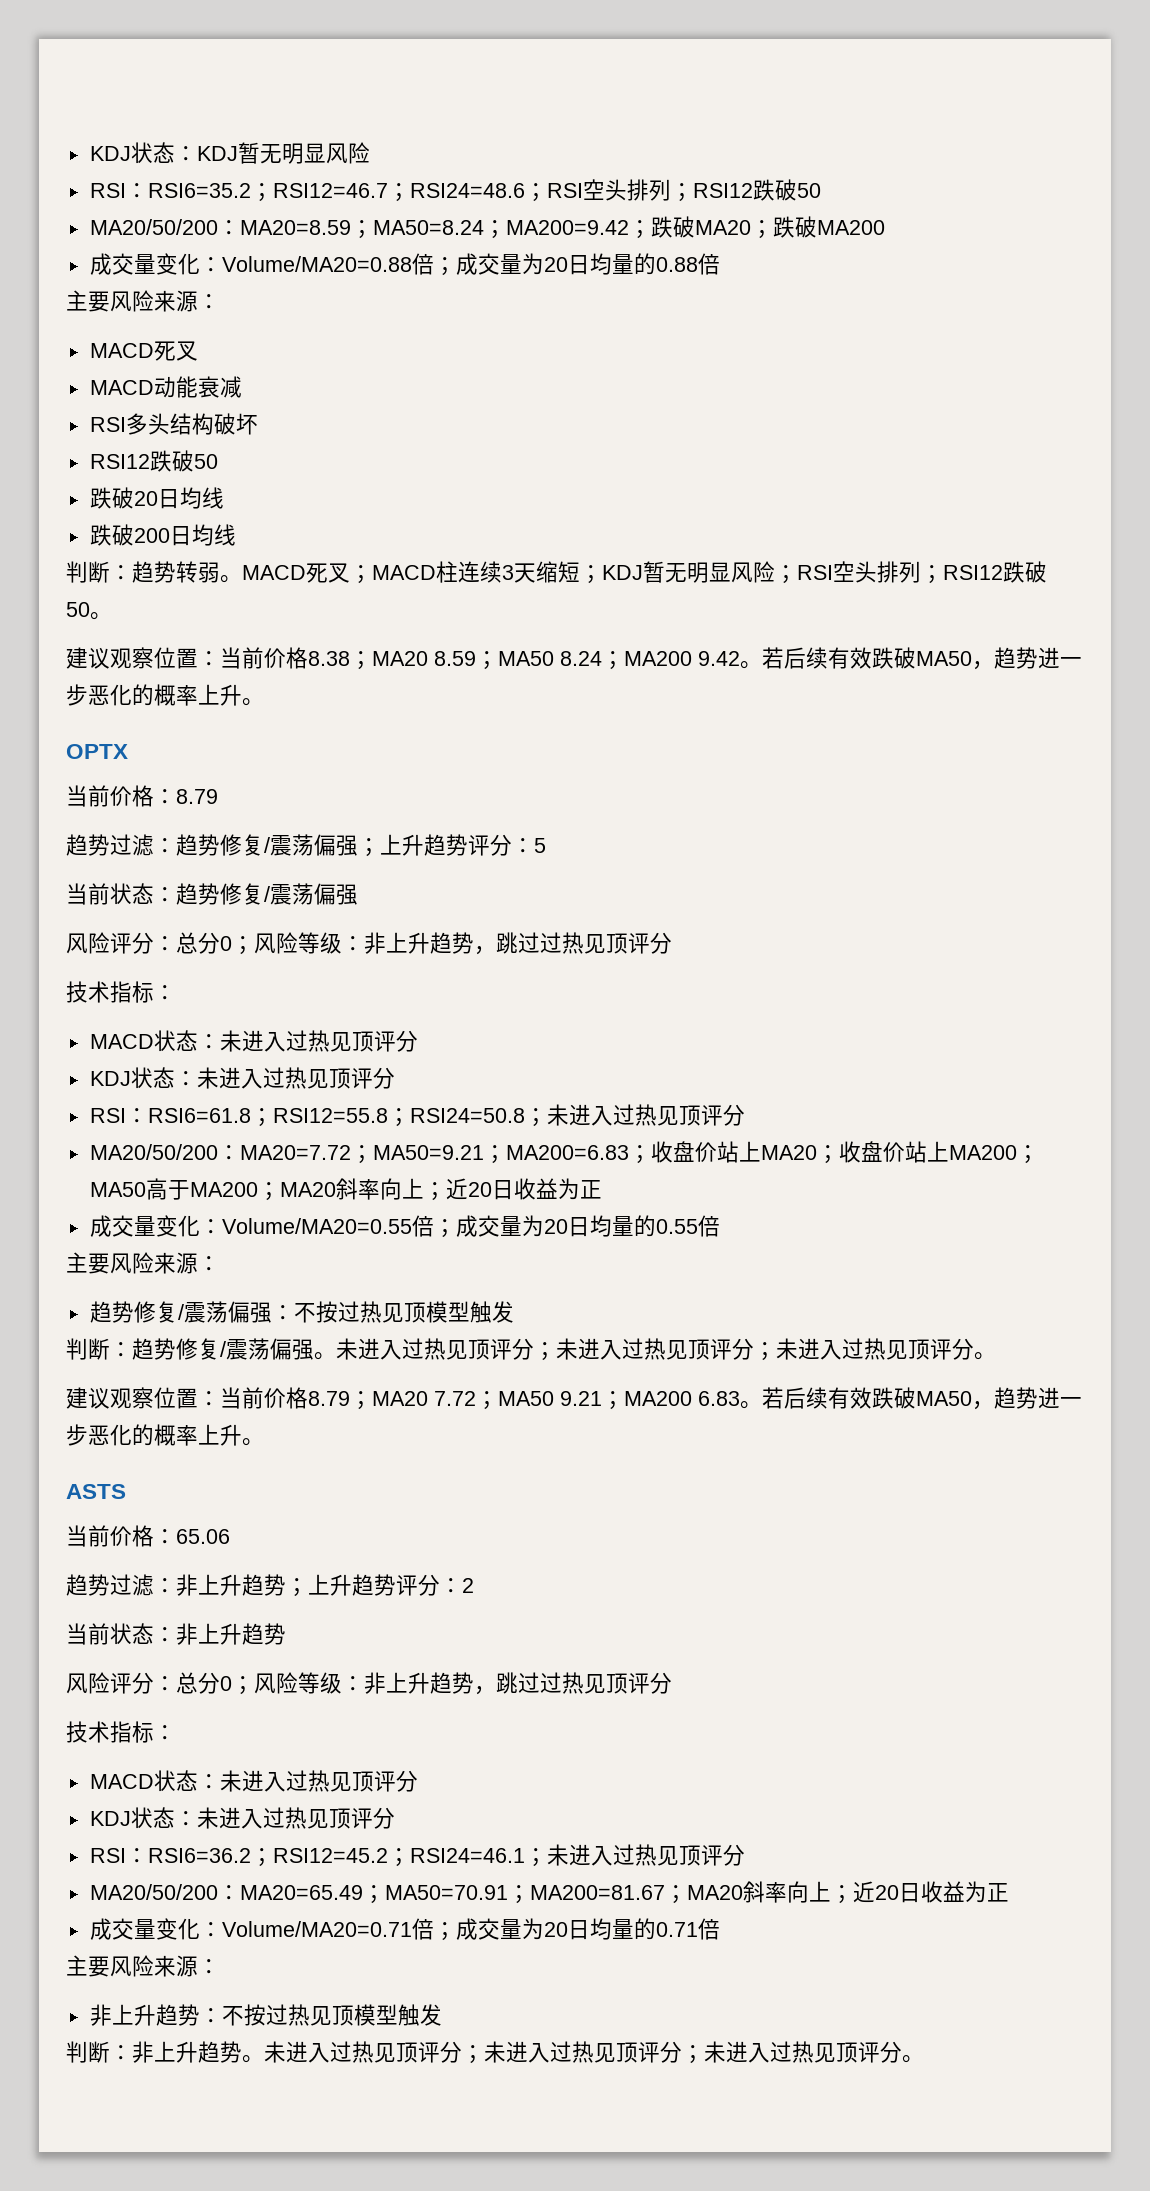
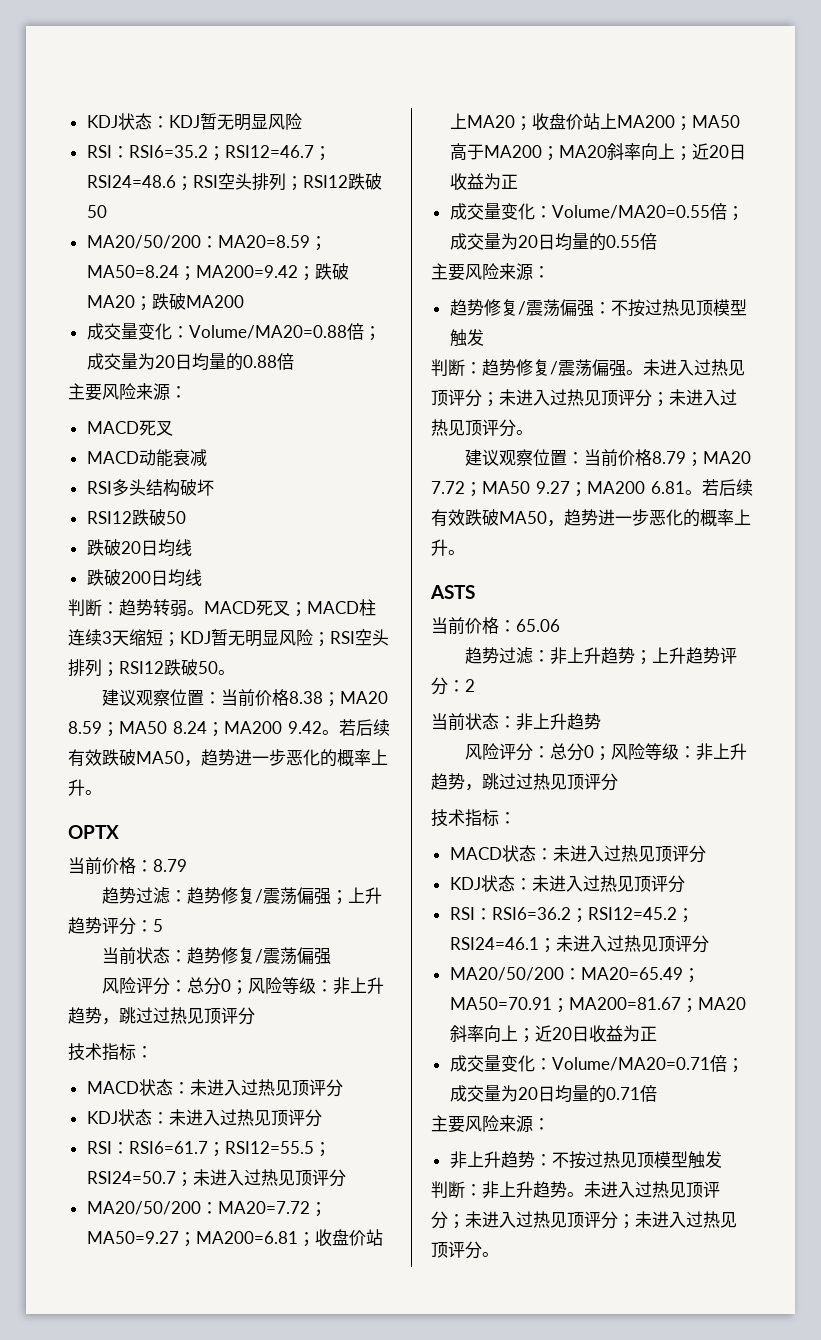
- RSI：RSI6=61.8；RSI12=55.8；RSI24=50.8；未进入过热见顶评分
+ RSI：RSI6=61.7；RSI12=55.5；RSI24=50.7；未进入过热见顶评分
- MA20/50/200：MA20=7.72；MA50=9.21；MA200=6.83；收盘价站上MA20；收盘价站上MA200；MA50高于MA200；MA20斜率向上；近20日收益为正
+ MA20/50/200：MA20=7.72；MA50=9.27；MA200=6.81；收盘价站上MA20；收盘价站上MA200；MA50高于MA200；MA20斜率向上；近20日收益为正
- 建议观察位置：当前价格8.79；MA20 7.72；MA50 9.21；MA200 6.83。
+ 建议观察位置：当前价格8.79；MA20 7.72；MA50 9.27；MA200 6.81。

